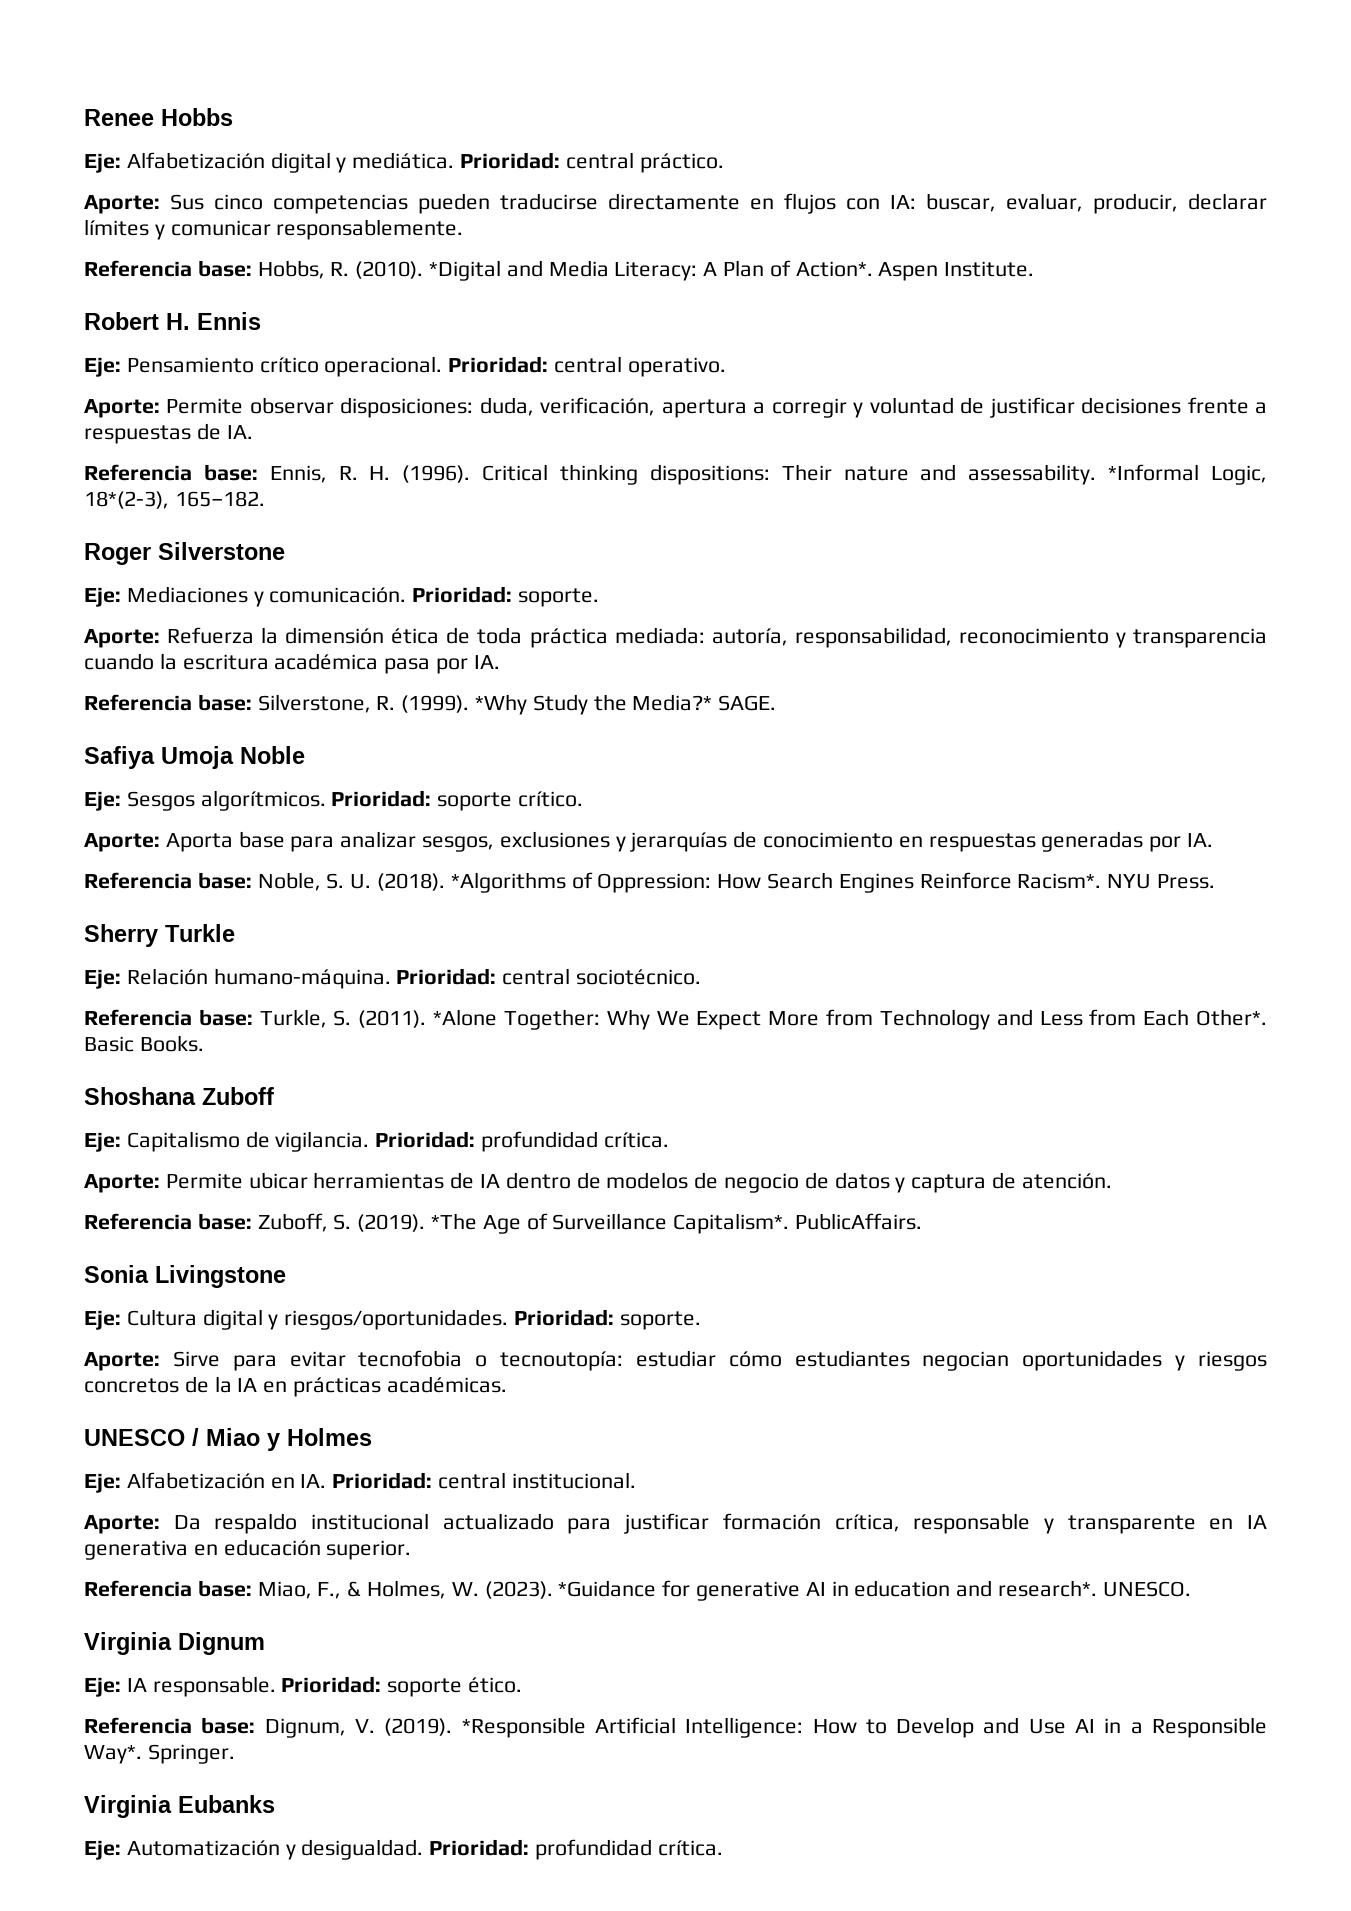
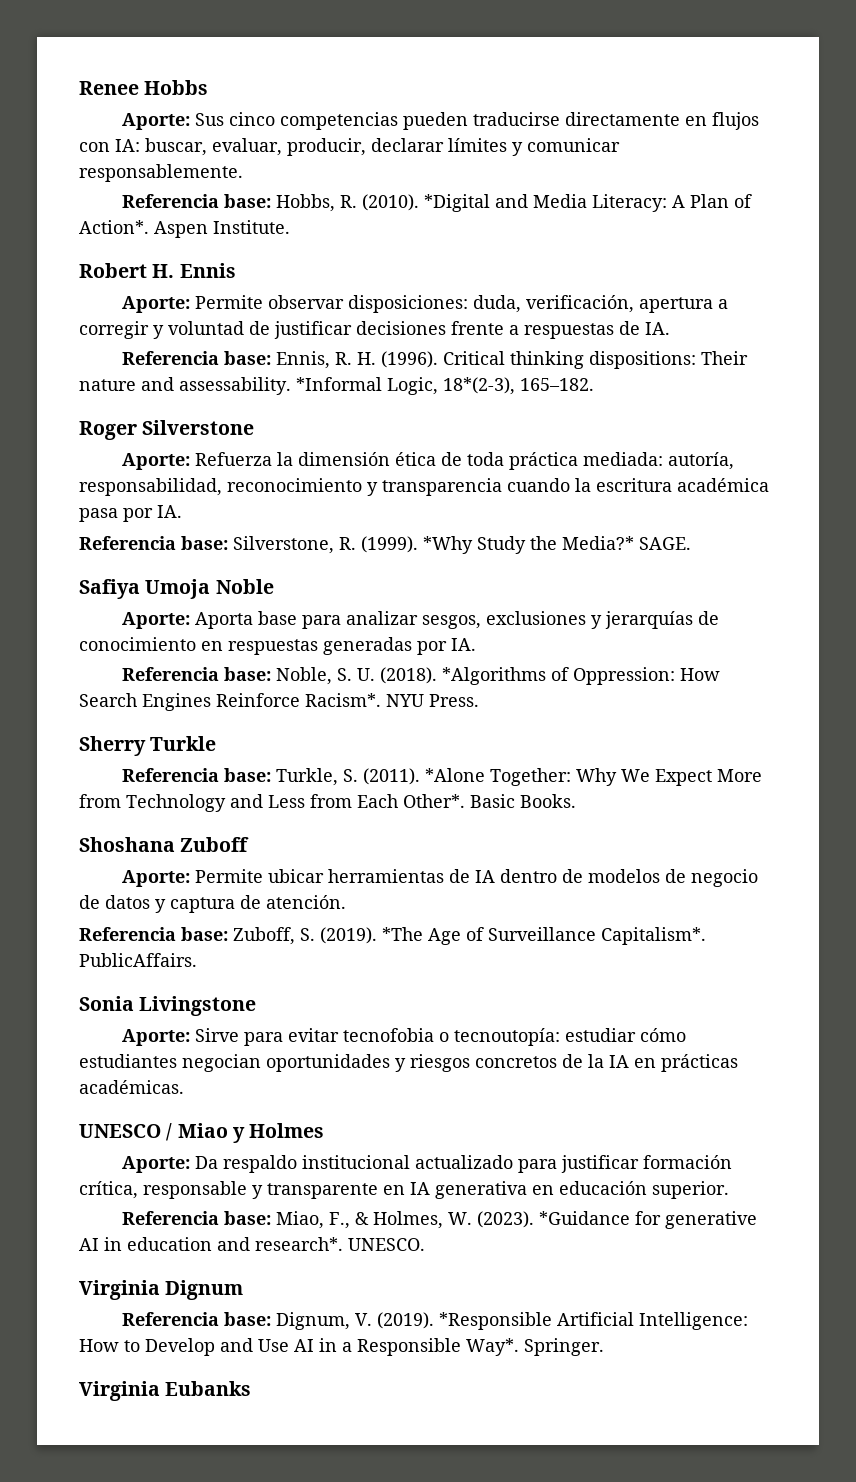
- Eje: Alfabetización digital y mediática. Prioridad: central práctico.
- Eje: Pensamiento crítico operacional. Prioridad: central operativo.
- Eje: Mediaciones y comunicación. Prioridad: soporte.
- Eje: Sesgos algorítmicos. Prioridad: soporte crítico.
- Eje: Relación humano-máquina. Prioridad: central sociotécnico.
- Eje: Capitalismo de vigilancia. Prioridad: profundidad crítica.
- Eje: Cultura digital y riesgos/oportunidades. Prioridad: soporte.
- Eje: Alfabetización en IA. Prioridad: central institucional.
- Eje: IA responsable. Prioridad: soporte ético.
- Eje: Automatización y desigualdad. Prioridad: profundidad crítica.

